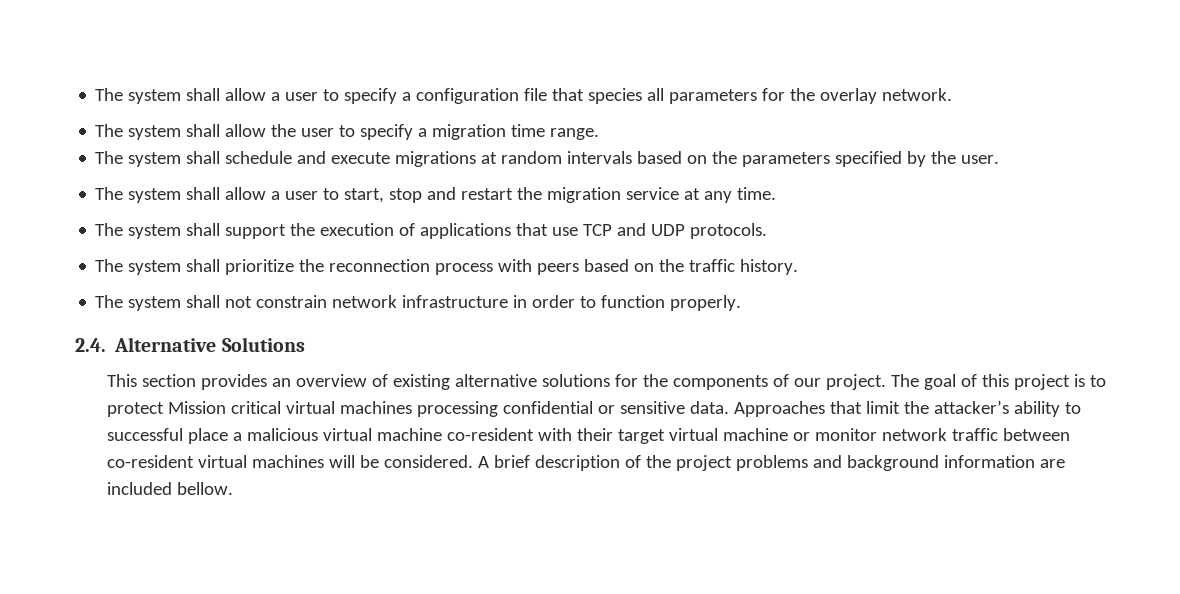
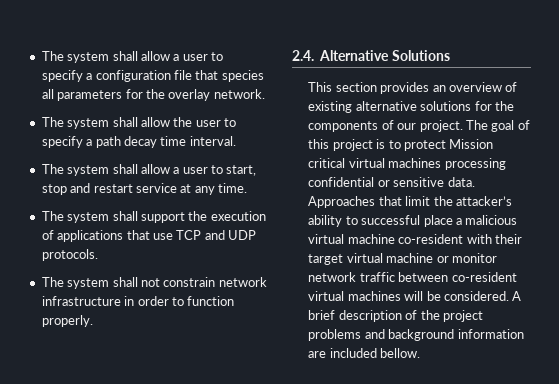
- The system shall allow the user to specify a migration time range.
- The system shall schedule and execute migrations at random intervals based on the parameters specified by the user.
+ The system shall allow the user to specify a path decay time interval.
- The system shall allow a user to start, stop and restart the migration service at any time.
+ The system shall allow a user to start, stop and restart service at any time.
- The system shall prioritize the reconnection process with peers based on the traffic history.

